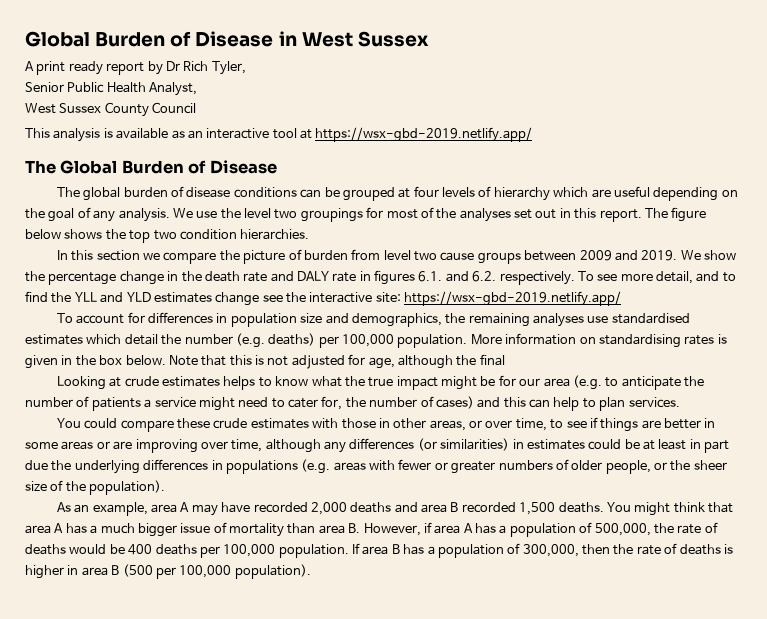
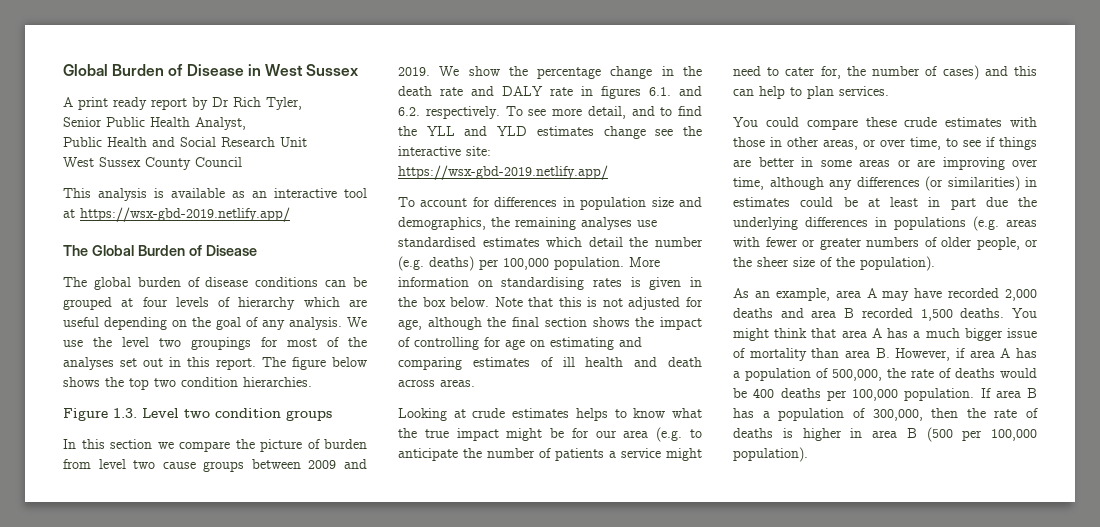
+ Public Health and Social Research Unit
+ Figure 1.3. Level two condition groups
- Note that this is not adjusted for age, although the final
+ Note that this is not adjusted for age, although the final section shows the impact of controlling for age on estimating and comparing estimates of ill health and death across areas.

